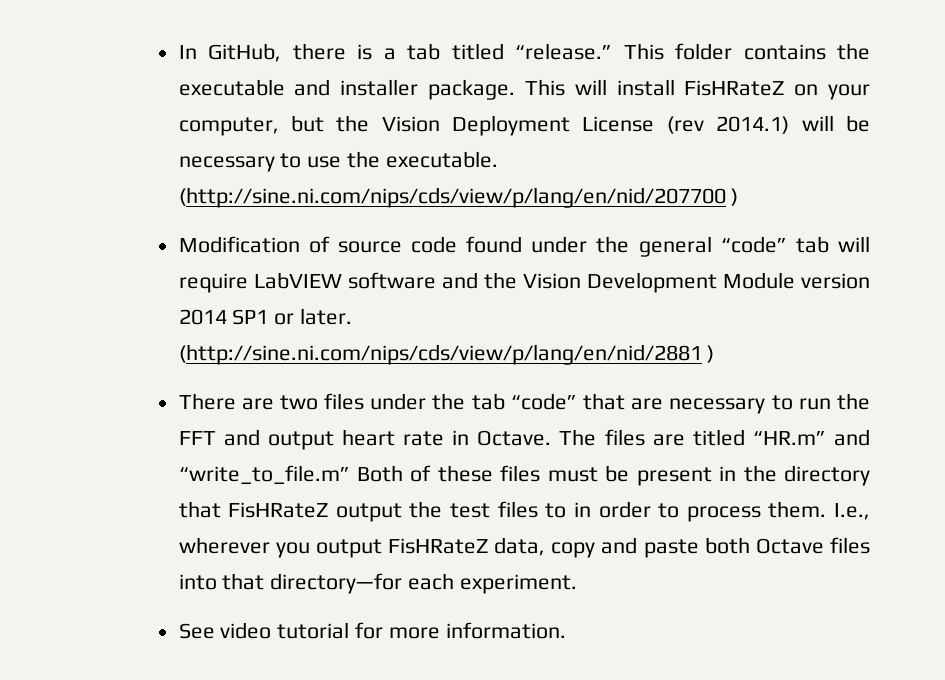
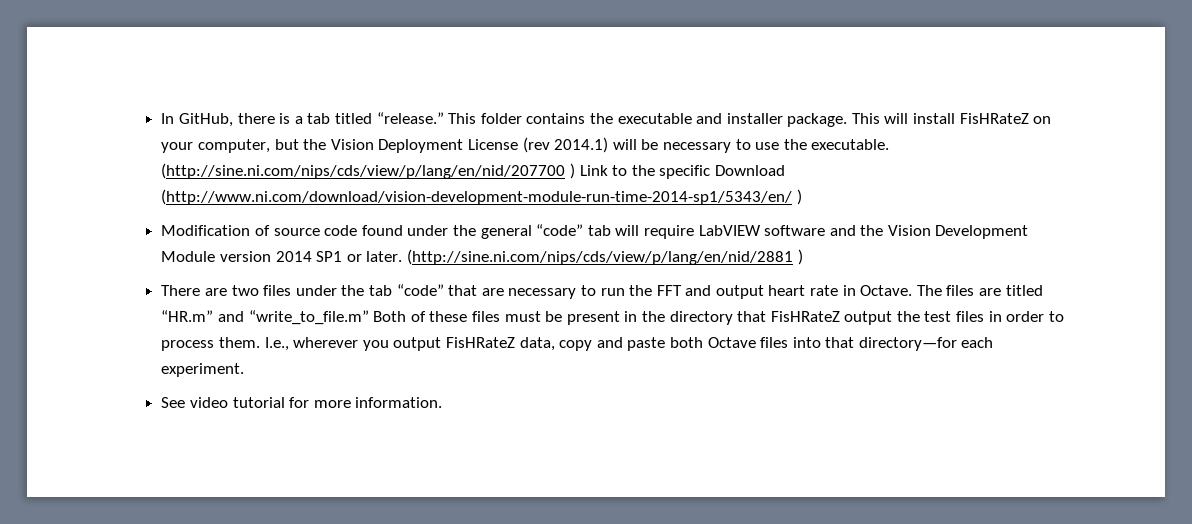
- (http://sine.ni.com/nips/cds/view/p/lang/en/nid/207700 )
+ (http://sine.ni.com/nips/cds/view/p/lang/en/nid/207700 ) Link to the specific Download (http://www.ni.com/download/vision-development-module-run-time-2014-sp1/5343/en/ )
- The files are titled “HR.m” and “write_to_file.m” Both of these files must be present in the directory that FisHRateZ output the test files to in order to process them.
+ The files are titled “HR.m” and “write_to_file.m” Both of these files must be present in the directory that FisHRateZ output the test files in order to process them.

